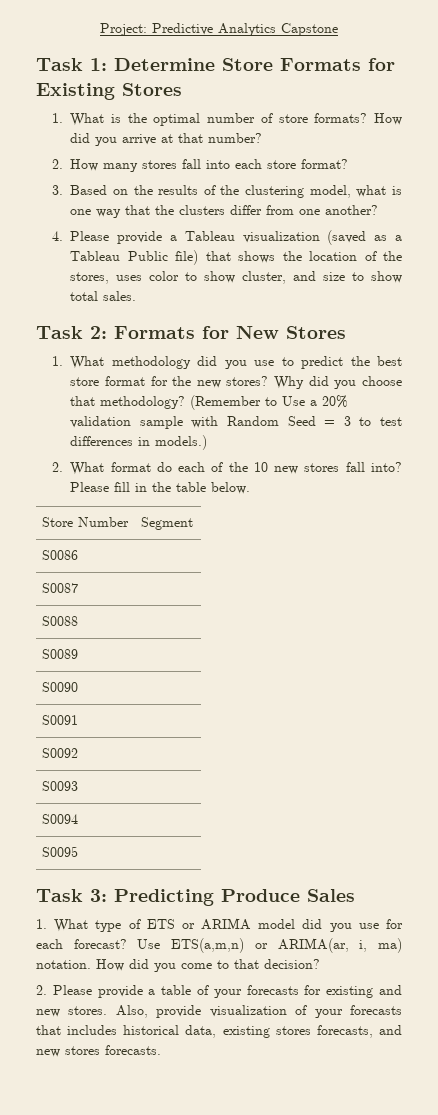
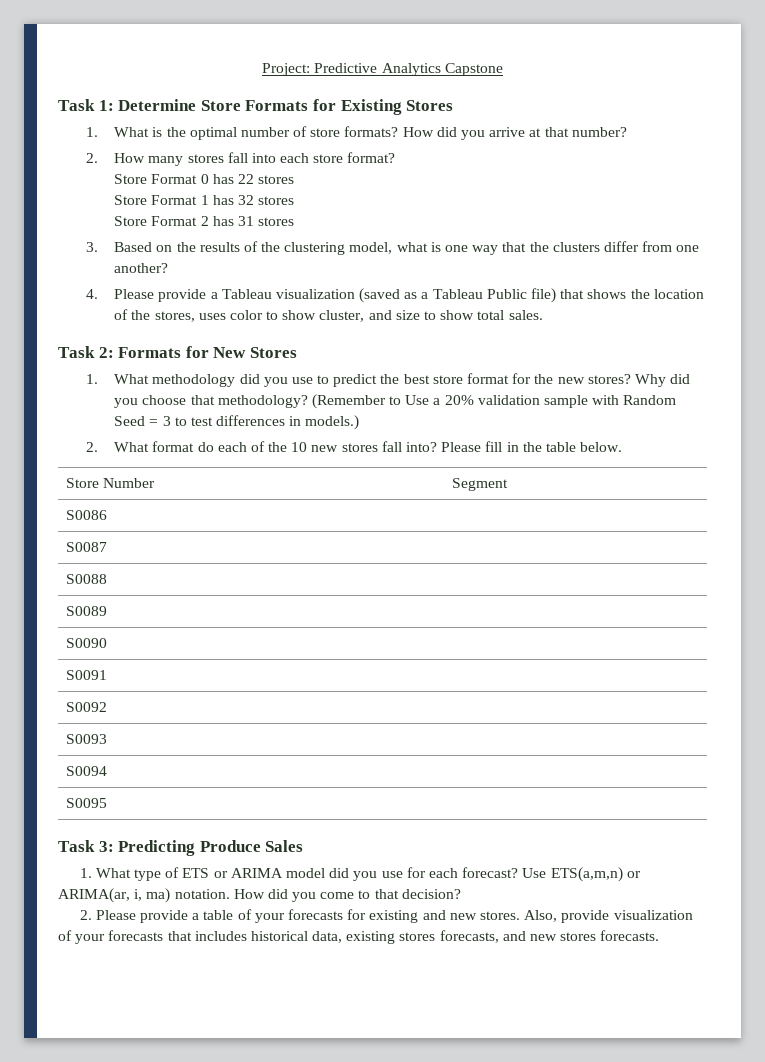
+ Store Format 0 has 22 stores
+ Store Format 1 has 32 stores
+ Store Format 2 has 31 stores

